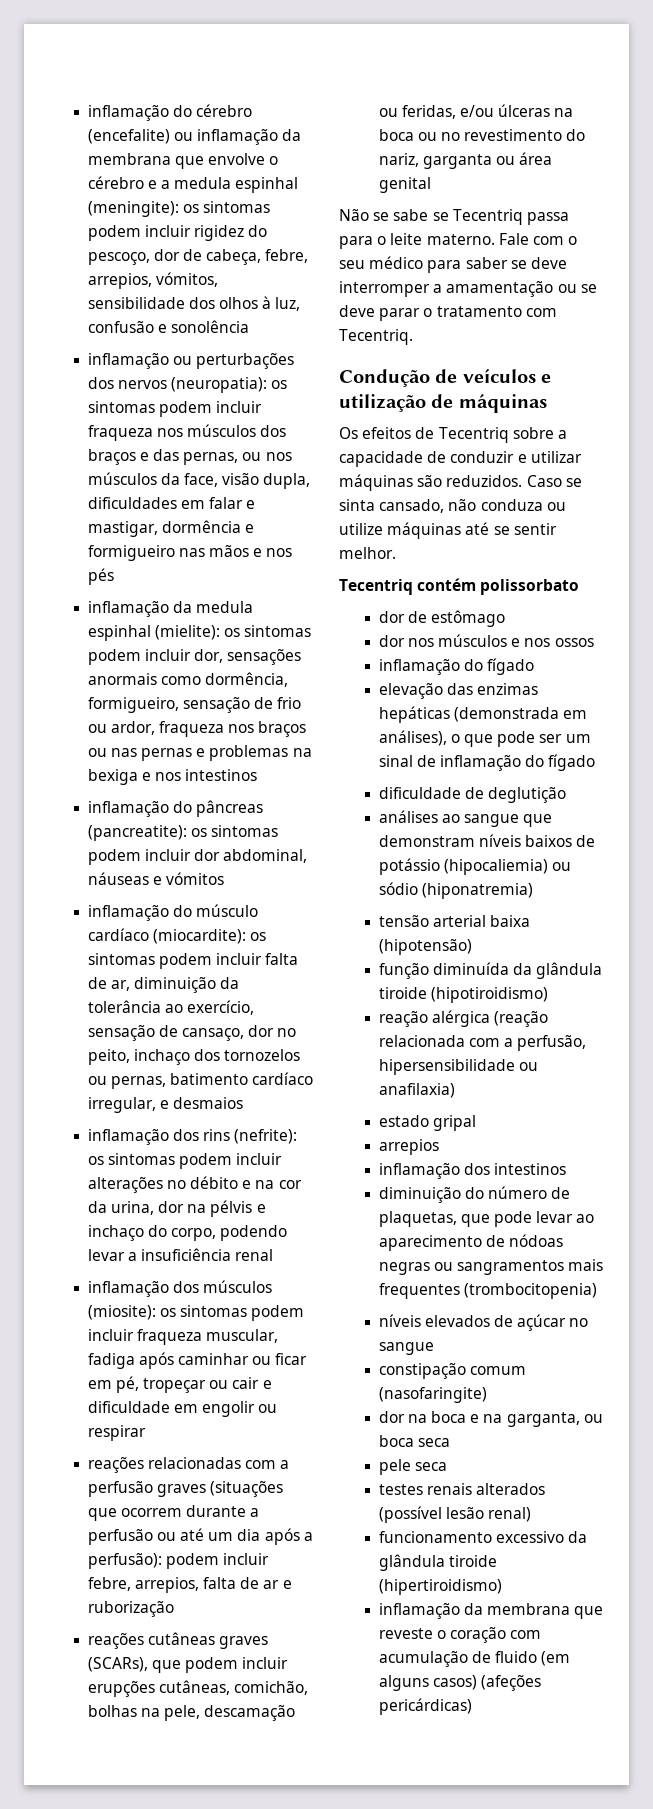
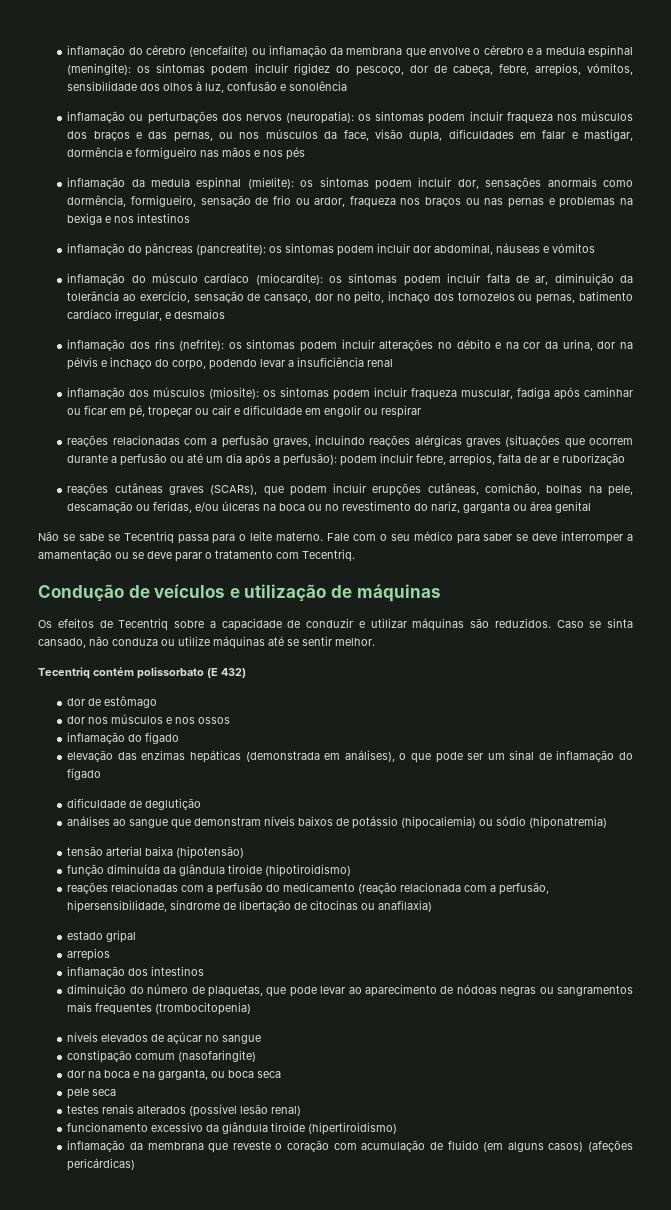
- reações relacionadas com a perfusão graves (situações que ocorrem durante a perfusão ou até um dia após a perfusão): podem incluir febre, arrepios, falta de ar e ruborização
+ reações relacionadas com a perfusão graves, incluindo reações alérgicas graves (situações que ocorrem durante a perfusão ou até um dia após a perfusão): podem incluir febre, arrepios, falta de ar e ruborização
- Tecentriq contém polissorbato
+ Tecentriq contém polissorbato (E 432)
- reação alérgica (reação relacionada com a perfusão, hipersensibilidade ou anafilaxia)
+ reações relacionadas com a perfusão do medicamento (reação relacionada com a perfusão, hipersensibilidade, síndrome de libertação de citocinas ou anafilaxia)

